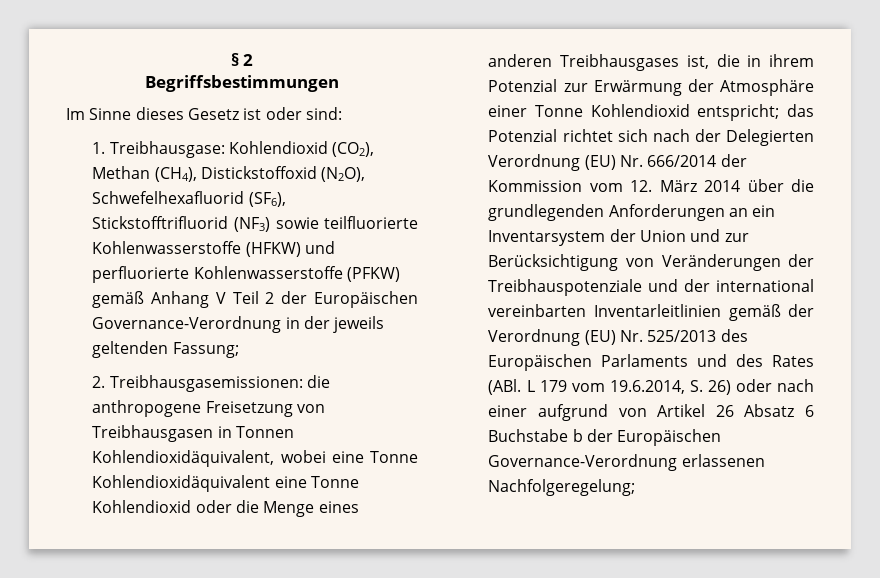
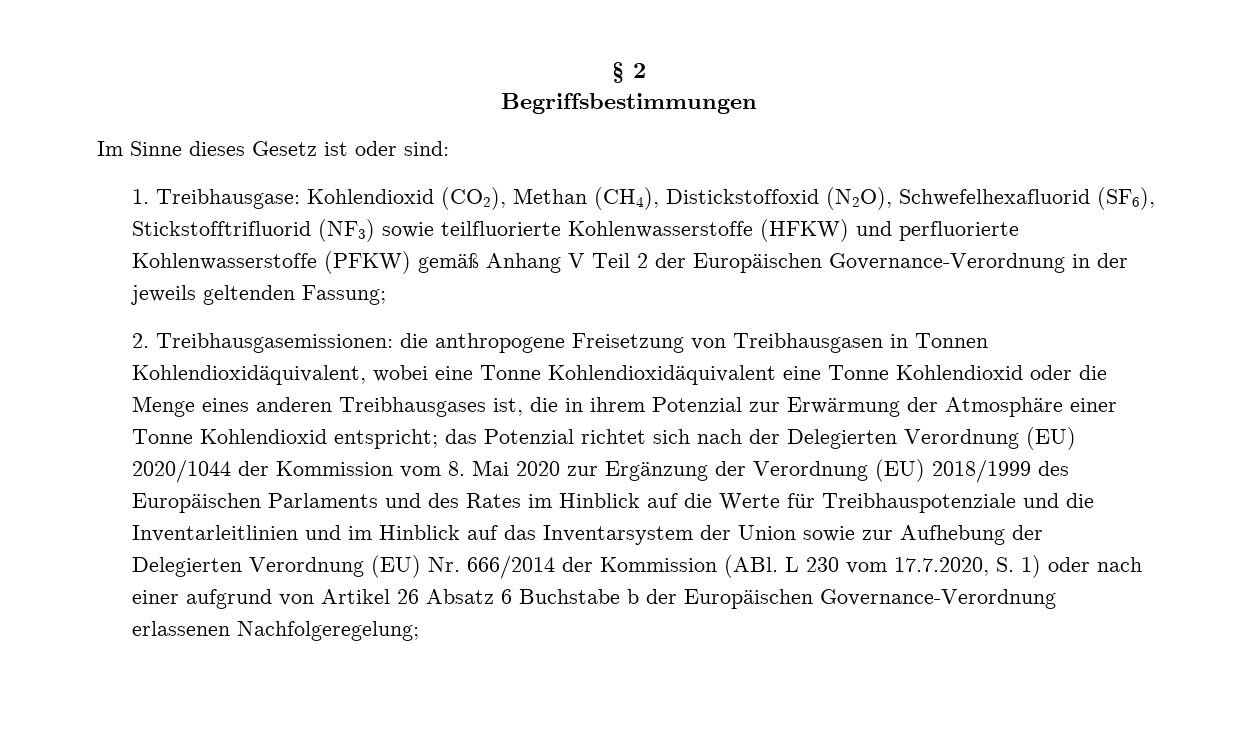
- das Potenzial richtet sich nach der Delegierten Verordnung (EU) Nr. 666/2014 der Kommission vom 12. März 2014 über die grundlegenden Anforderungen an ein Inventarsystem der Union und zur Berücksichtigung von Veränderungen der Treibhauspotenziale und der international vereinbarten Inventarleitlinien gemäß der Verordnung (EU) Nr. 525/2013 des Europäischen Parlaments und des Rates (ABl. L 179 vom 19.6.2014, S. 26) oder nach einer aufgrund von Artikel 26 Absatz 6 Buchstabe b der Europäischen Governance-Verordnung erlassenen Nachfolgeregelung;
+ das Potenzial richtet sich nach der Delegierten Verordnung (EU) 2020/1044 der Kommission vom 8. Mai 2020 zur Ergänzung der Verordnung (EU) 2018/1999 des Europäischen Parlaments und des Rates im Hinblick auf die Werte für Treibhauspotenziale und die Inventarleitlinien und im Hinblick auf das Inventarsystem der Union sowie zur Aufhebung der Delegierten Verordnung (EU) Nr. 666/2014 der Kommission (ABl. L 230 vom 17.7.2020, S. 1) oder nach einer aufgrund von Artikel 26 Absatz 6 Buchstabe b der Europäischen Governance-Verordnung erlassenen Nachfolgeregelung;

